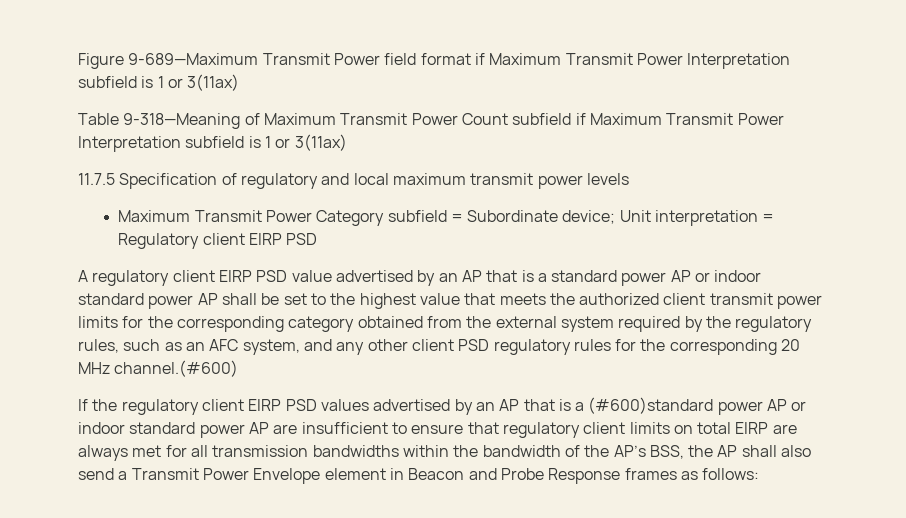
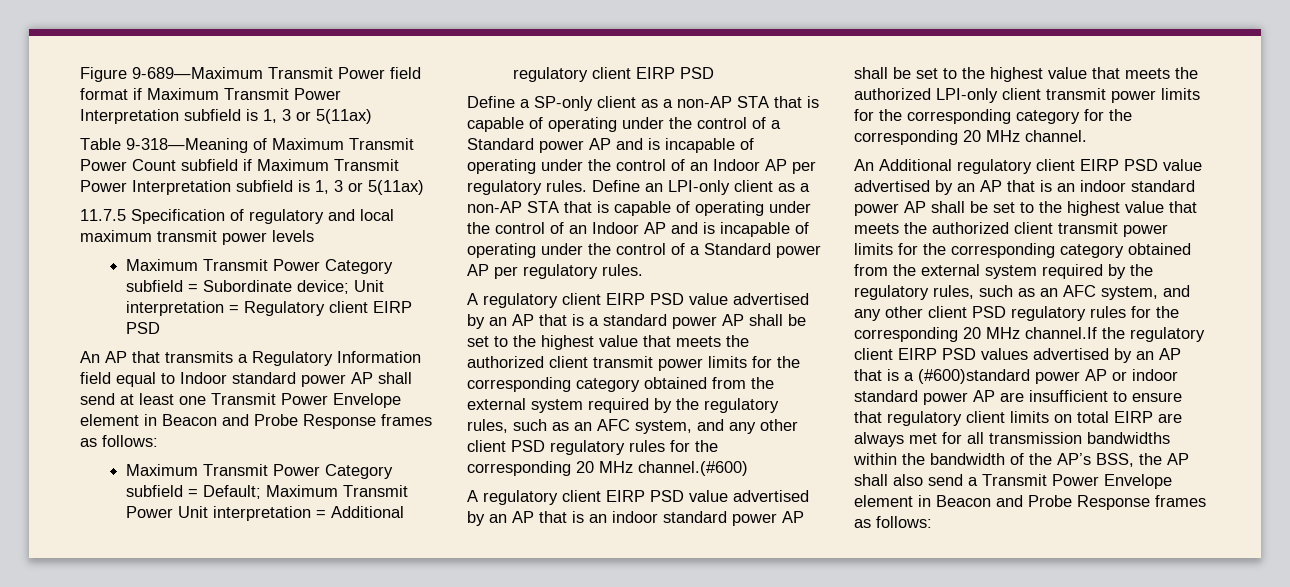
- Figure 9-689—Maximum Transmit Power field format if Maximum Transmit Power Interpretation subfield is 1 or 3(11ax)
+ Figure 9-689—Maximum Transmit Power field format if Maximum Transmit Power Interpretation subfield is 1, 3 or 5(11ax)
- Table 9-318—Meaning of Maximum Transmit Power Count subfield if Maximum Transmit Power Interpretation subfield is 1 or 3(11ax)
+ Table 9-318—Meaning of Maximum Transmit Power Count subfield if Maximum Transmit Power Interpretation subfield is 1, 3 or 5(11ax)
+ An AP that transmits a Regulatory Information field equal to Indoor standard power AP shall send at least one Transmit Power Envelope element in Beacon and Probe Response frames as follows:
+ Maximum Transmit Power Category subfield = Default; Maximum Transmit Power Unit interpretation = Additional regulatory client EIRP PSD
+ Define a SP-only client as a non-AP STA that is capable of operating under the control of a Standard power AP and is incapable of operating under the control of an Indoor AP per regulatory rules. Define an LPI-only client as a non-AP STA that is capable of operating under the control of an Indoor AP and is incapable of operating under the control of a Standard power AP per regulatory rules.
- A regulatory client EIRP PSD value advertised by an AP that is a standard power AP or indoor standard power AP shall be set to the highest value that meets the authorized client transmit power limits for the corresponding category obtained from the external system required by the regulatory rules, such as an AFC system, and any other client PSD regulatory rules for the corresponding 20 MHz channel.(#600)
+ A regulatory client EIRP PSD value advertised by an AP that is a standard power AP shall be set to the highest value that meets the authorized client transmit power limits for the corresponding category obtained from the external system required by the regulatory rules, such as an AFC system, and any other client PSD regulatory rules for the corresponding 20 MHz channel.(#600)
- If the regulatory client EIRP PSD values advertised by an AP that is a (#600)standard power AP or indoor standard power AP are insufficient to ensure that regulatory client limits on total EIRP are always met for all transmission bandwidths within the bandwidth of the AP’s BSS, the AP shall also send a Transmit Power Envelope element in Beacon and Probe Response frames as follows:
+ A regulatory client EIRP PSD value advertised by an AP that is an indoor standard power AP shall be set to the highest value that meets the authorized LPI-only client transmit power limits for the corresponding category for the corresponding 20 MHz channel.
+ An Additional regulatory client EIRP PSD value advertised by an AP that is an indoor standard power AP shall be set to the highest value that meets the authorized client transmit power limits for the corresponding category obtained from the external system required by the regulatory rules, such as an AFC system, and any other client PSD regulatory rules for the corresponding 20 MHz channel.If the regulatory client EIRP PSD values advertised by an AP that is a (#600)standard power AP or indoor standard power AP are insufficient to ensure that regulatory client limits on total EIRP are always met for all transmission bandwidths within the bandwidth of the AP’s BSS, the AP shall also send a Transmit Power Envelope element in Beacon and Probe Response frames as follows:

